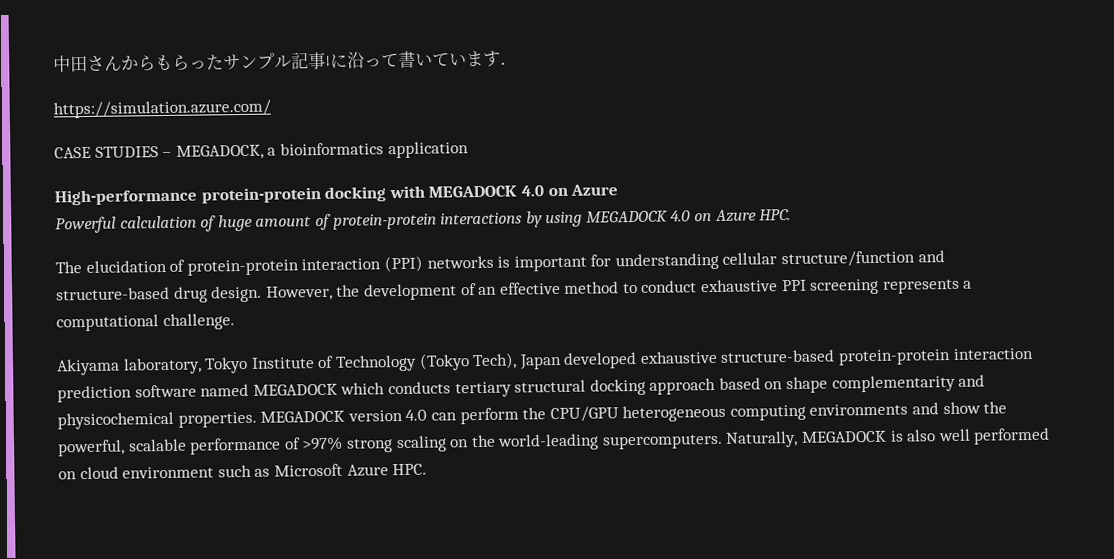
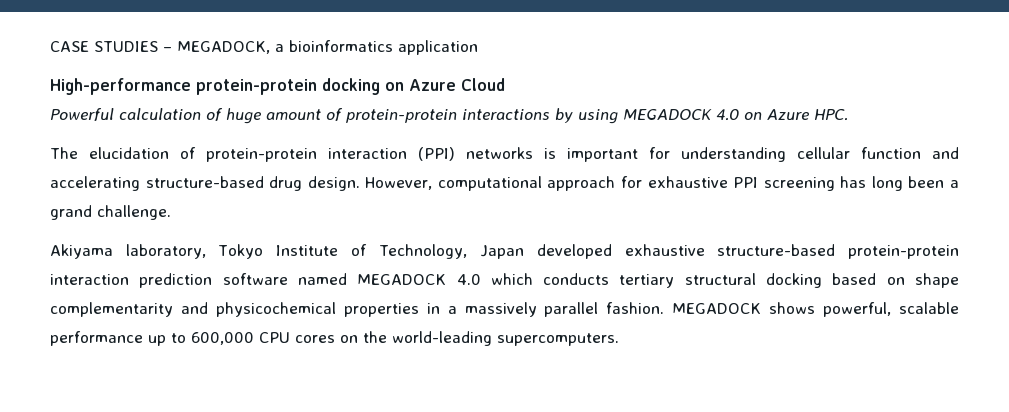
- 中田さんからもらったサンプル記事↓に沿って書いています．
- https://simulation.azure.com/
- High-performance protein-protein docking with MEGADOCK 4.0 on Azure
+ High-performance protein-protein docking on Azure Cloud
- The elucidation of protein-protein interaction (PPI) networks is important for understanding cellular structure/function and structure-based drug design.
+ The elucidation of protein-protein interaction (PPI) networks is important for understanding cellular function and accelerating structure-based drug design.
- However, the development of an effective method to conduct exhaustive PPI screening represents a computational challenge.
+ However, computational approach for exhaustive PPI screening has long been a grand challenge.
- Akiyama laboratory, Tokyo Institute of Technology (Tokyo Tech), Japan developed exhaustive structure-based protein-protein interaction prediction software named MEGADOCK which conducts tertiary structural docking approach based on shape complementarity and physicochemical properties. MEGADOCK version 4.0 can perform the CPU/GPU heterogeneous computing environments and show the powerful, scalable performance of >97% strong scaling on the world-leading supercomputers. Naturally, MEGADOCK is also well performed on cloud environment such as Microsoft Azure HPC.
+ Akiyama laboratory, Tokyo Institute of Technology, Japan developed exhaustive structure-based protein-protein interaction prediction software named MEGADOCK 4.0 which conducts tertiary structural docking based on shape complementarity and physicochemical properties in a massively parallel fashion. MEGADOCK shows powerful, scalable performance up to 600,000 CPU cores on the world-leading supercomputers.

